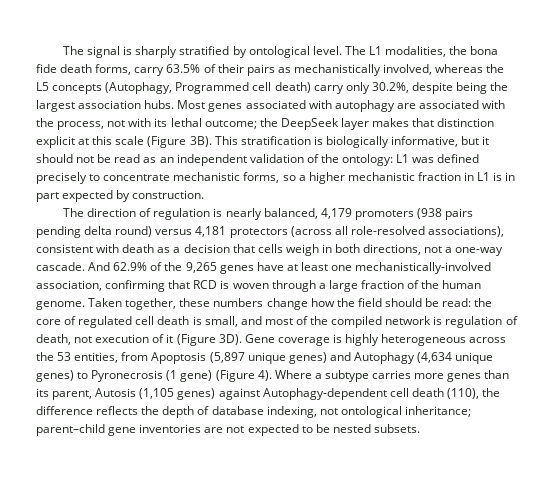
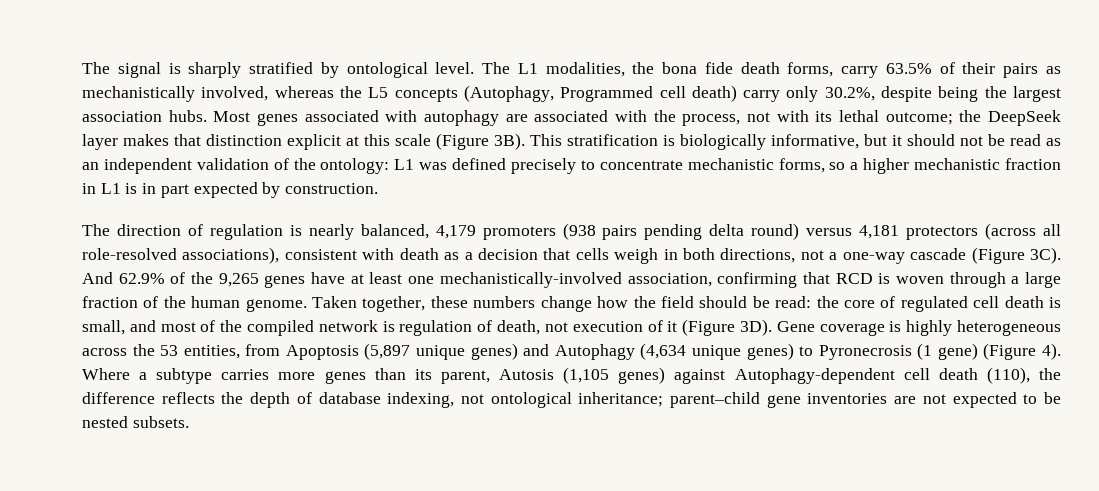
- The direction of regulation is nearly balanced, 4,179 promoters (938 pairs pending delta round) versus 4,181 protectors (across all role-resolved associations), consistent with death as a decision that cells weigh in both directions, not a one-way cascade.
+ The direction of regulation is nearly balanced, 4,179 promoters (938 pairs pending delta round) versus 4,181 protectors (across all role-resolved associations), consistent with death as a decision that cells weigh in both directions, not a one-way cascade (Figure 3C).

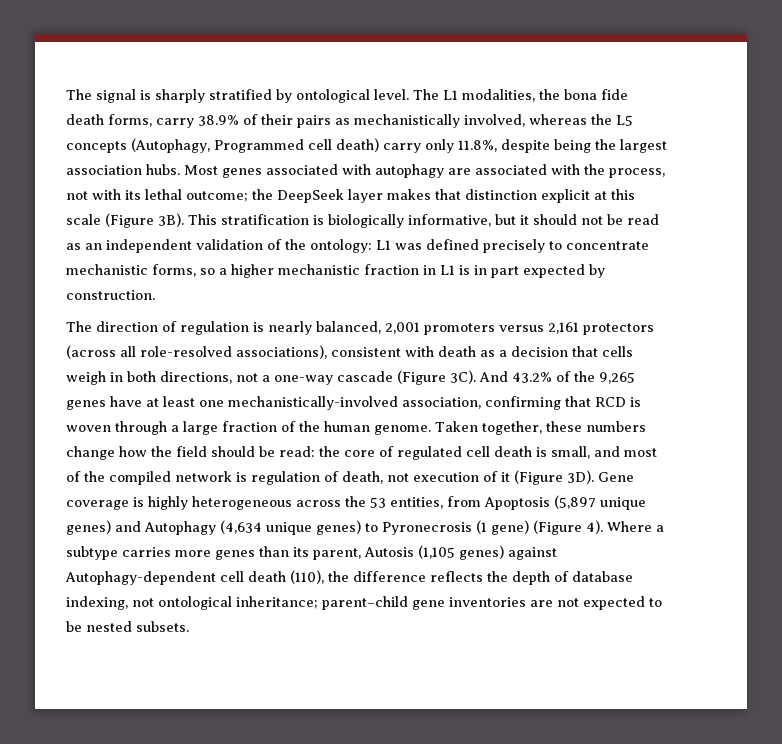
- The L1 modalities, the bona fide death forms, carry 63.5% of their pairs as mechanistically involved, whereas the L5 concepts (Autophagy, Programmed cell death) carry only 30.2%, despite being the largest association hubs.
+ The L1 modalities, the bona fide death forms, carry 38.9% of their pairs as mechanistically involved, whereas the L5 concepts (Autophagy, Programmed cell death) carry only 11.8%, despite being the largest association hubs.
- The direction of regulation is nearly balanced, 4,179 promoters (938 pairs pending delta round) versus 4,181 protectors (across all role-resolved associations), consistent with death as a decision that cells weigh in both directions, not a one-way cascade (Figure 3C).
+ The direction of regulation is nearly balanced, 2,001 promoters versus 2,161 protectors (across all role-resolved associations), consistent with death as a decision that cells weigh in both directions, not a one-way cascade (Figure 3C).
- And 62.9% of the 9,265 genes have at least one mechanistically-involved association, confirming that RCD is woven through a large fraction of the human genome.
+ And 43.2% of the 9,265 genes have at least one mechanistically-involved association, confirming that RCD is woven through a large fraction of the human genome.

